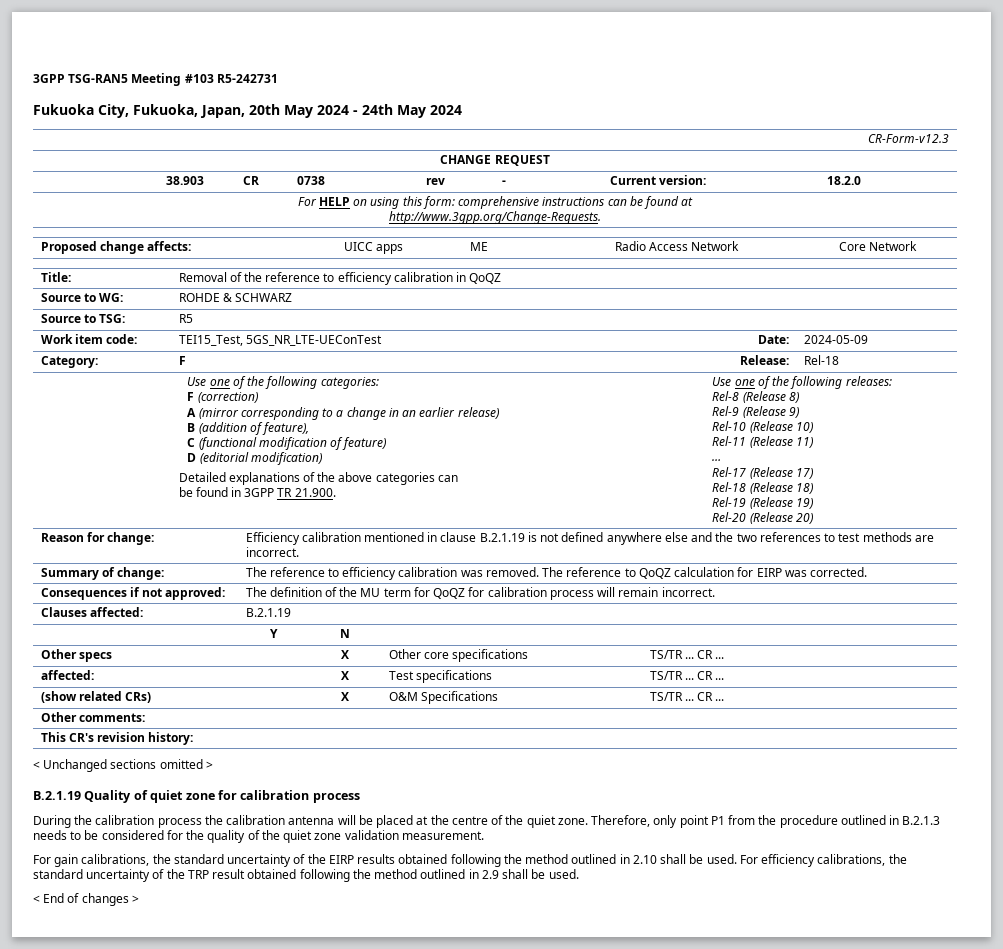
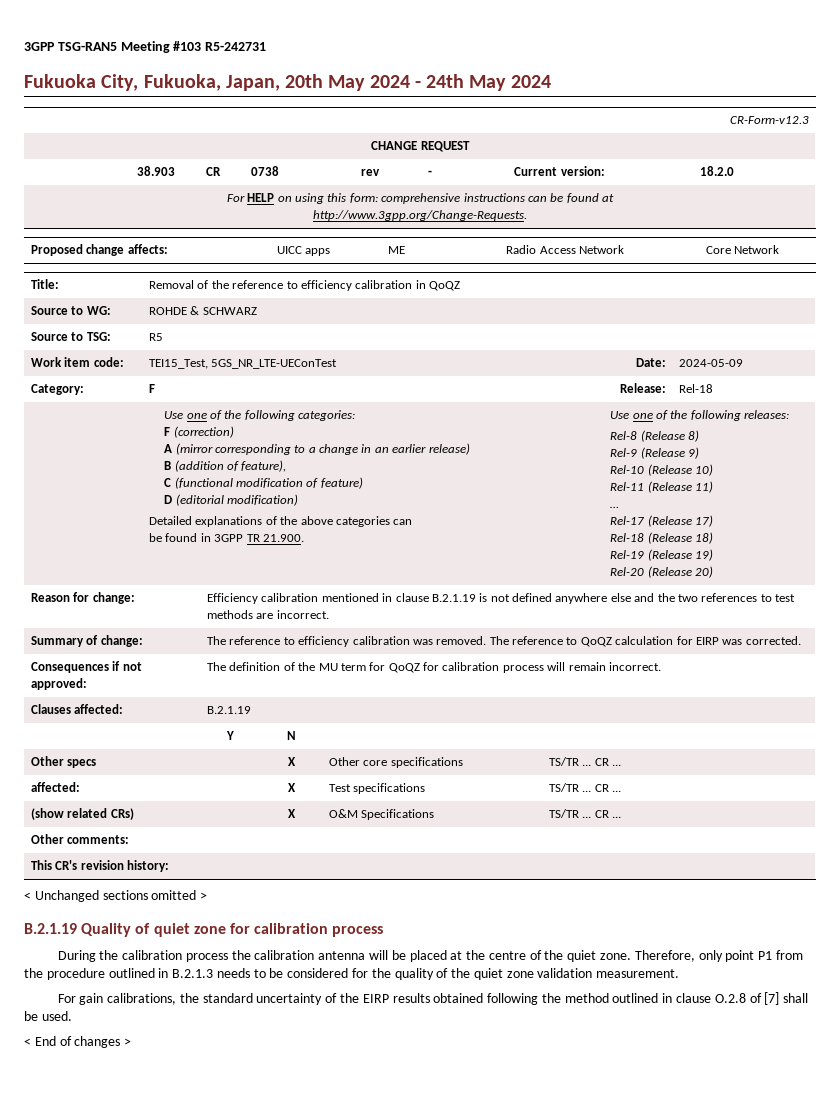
- For gain calibrations, the standard uncertainty of the EIRP results obtained following the method outlined in 2.10 shall be used. For efficiency calibrations, the standard uncertainty of the TRP result obtained following the method outlined in 2.9 shall be used.
+ For gain calibrations, the standard uncertainty of the EIRP results obtained following the method outlined in clause O.2.8 of [7] shall be used.

